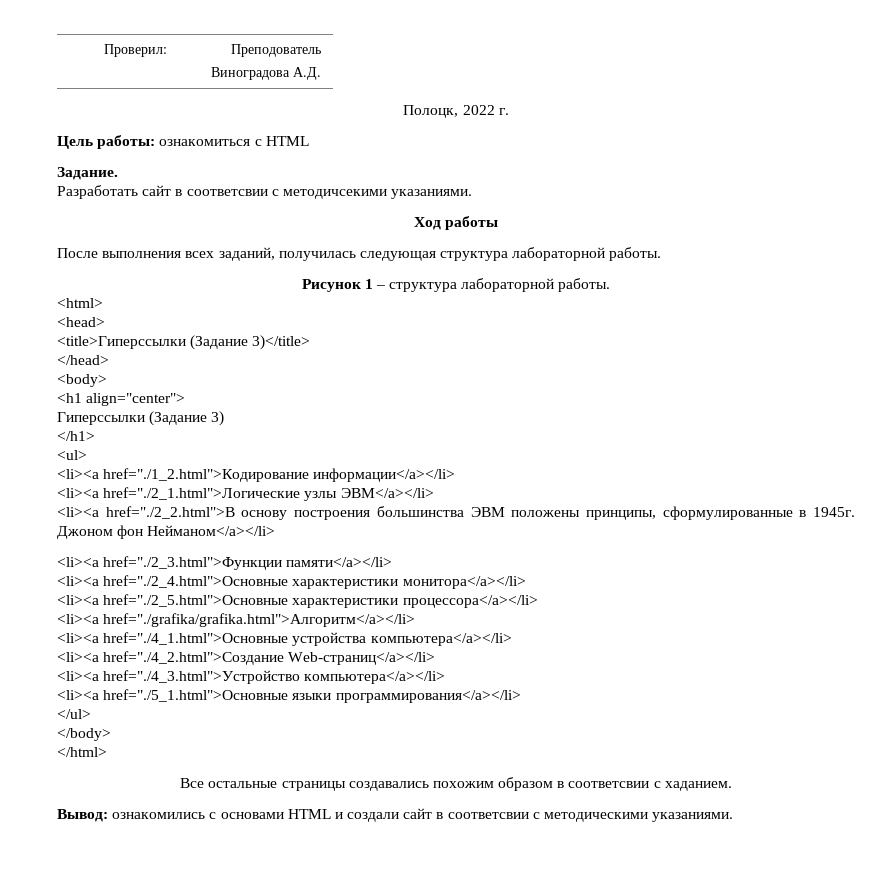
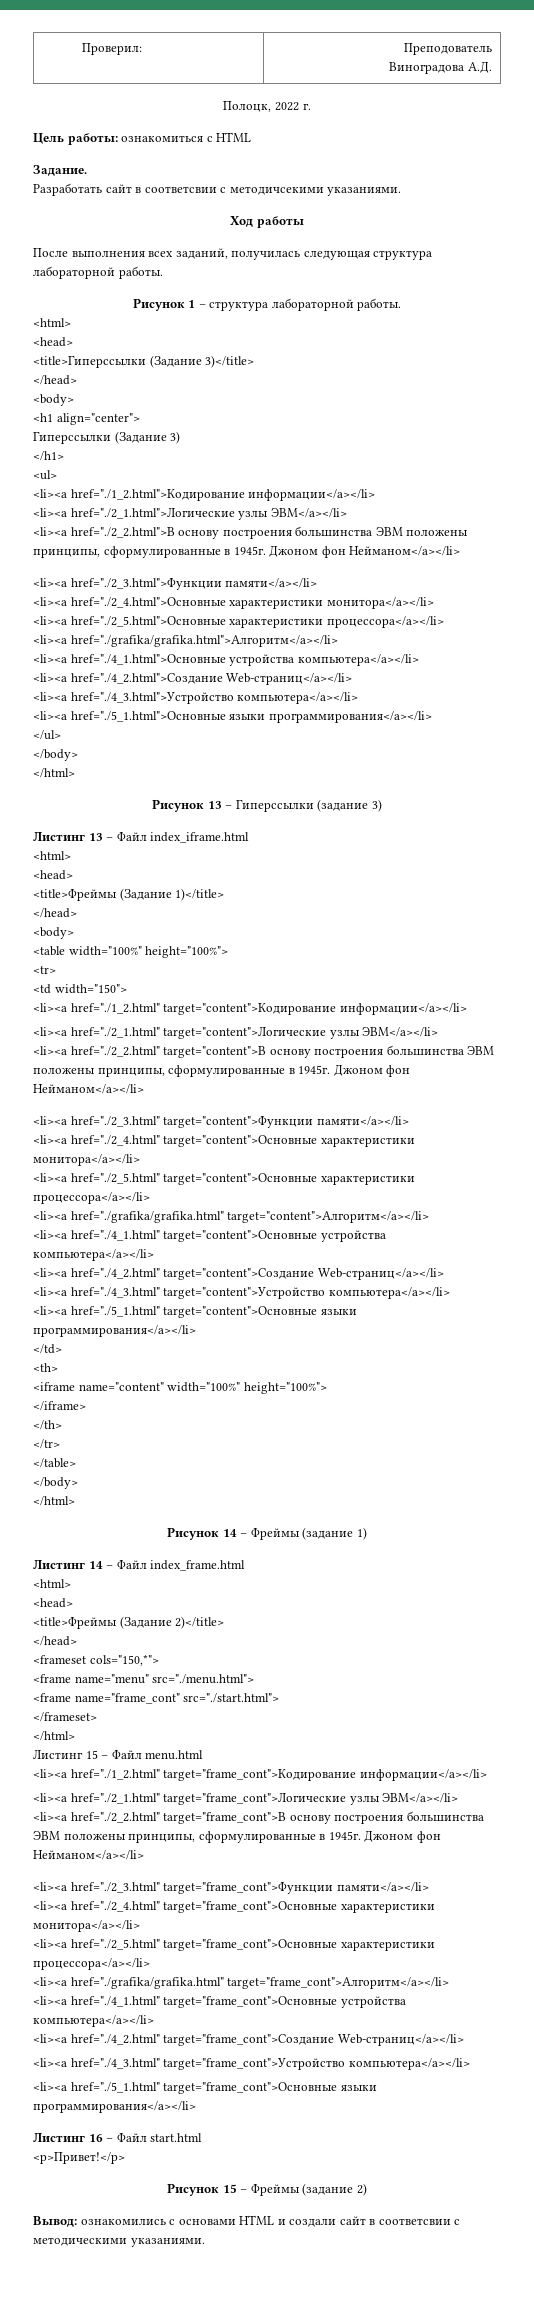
- Все остальные страницы создавались похожим образом в соответсвии с хаданием.
+ Рисунок 13 – Гиперссылки (задание 3)
+ Листинг 13 – Файл index_iframe.html
+ <html>
+ <head>
+ <title>Фреймы (Задание 1)</title>
+ </head>
+ <body>
+ <table width="100%" height="100%">
+ <tr>
+ <td width="150">
+ <li><a href="./1_2.html" target="content">Кодирование информации</a></li>
+ <li><a href="./2_1.html" target="content">Логические узлы ЭВМ</a></li>
+ <li><a href="./2_2.html" target="content">В основу построения большинства ЭВМ положены принципы, сформулированные в 1945г. Джоном фон Нейманом</a></li>
+ <li><a href="./2_3.html" target="content">Функции памяти</a></li>
+ <li><a href="./2_4.html" target="content">Основные характеристики монитора</a></li>
+ <li><a href="./2_5.html" target="content">Основные характеристики процессора</a></li>
+ <li><a href="./grafika/grafika.html" target="content">Алгоритм</a></li>
+ <li><a href="./4_1.html" target="content">Основные устройства компьютера</a></li>
+ <li><a href="./4_2.html" target="content">Создание Web-страниц</a></li>
+ <li><a href="./4_3.html" target="content">Устройство компьютера</a></li>
+ <li><a href="./5_1.html" target="content">Основные языки программирования</a></li>
+ </td>
+ <th>
+ <iframe name="content" width="100%" height="100%">
+ </iframe>
+ </th>
+ </tr>
+ </table>
+ </body>
+ </html>
+ Рисунок 14 – Фреймы (задание 1)
+ Листинг 14 – Файл index_frame.html
+ <html>
+ <head>
+ <title>Фреймы (Задание 2)</title>
+ </head>
+ <frameset cols="150,*">
+ <frame name="menu" src="./menu.html">
+ <frame name="frame_cont" src="./start.html">
+ </frameset>
+ </html>
+ Листинг 15 – Файл menu.html
+ <li><a href="./1_2.html" target="frame_cont">Кодирование информации</a></li>
+ <li><a href="./2_1.html" target="frame_cont">Логические узлы ЭВМ</a></li>
+ <li><a href="./2_2.html" target="frame_cont">В основу построения большинства ЭВМ положены принципы, сформулированные в 1945г. Джоном фон Нейманом</a></li>
+ <li><a href="./2_3.html" target="frame_cont">Функции памяти</a></li>
+ <li><a href="./2_4.html" target="frame_cont">Основные характеристики монитора</a></li>
+ <li><a href="./2_5.html" target="frame_cont">Основные характеристики процессора</a></li>
+ <li><a href="./grafika/grafika.html" target="frame_cont">Алгоритм</a></li>
+ <li><a href="./4_1.html" target="frame_cont">Основные устройства компьютера</a></li>
+ <li><a href="./4_2.html" target="frame_cont">Создание Web-страниц</a></li>
+ <li><a href="./4_3.html" target="frame_cont">Устройство компьютера</a></li>
+ <li><a href="./5_1.html" target="frame_cont">Основные языки программирования</a></li>
+ Листинг 16 – Файл start.html
+ <p>Привет!</p>
+ Рисунок 15 – Фреймы (задание 2)

